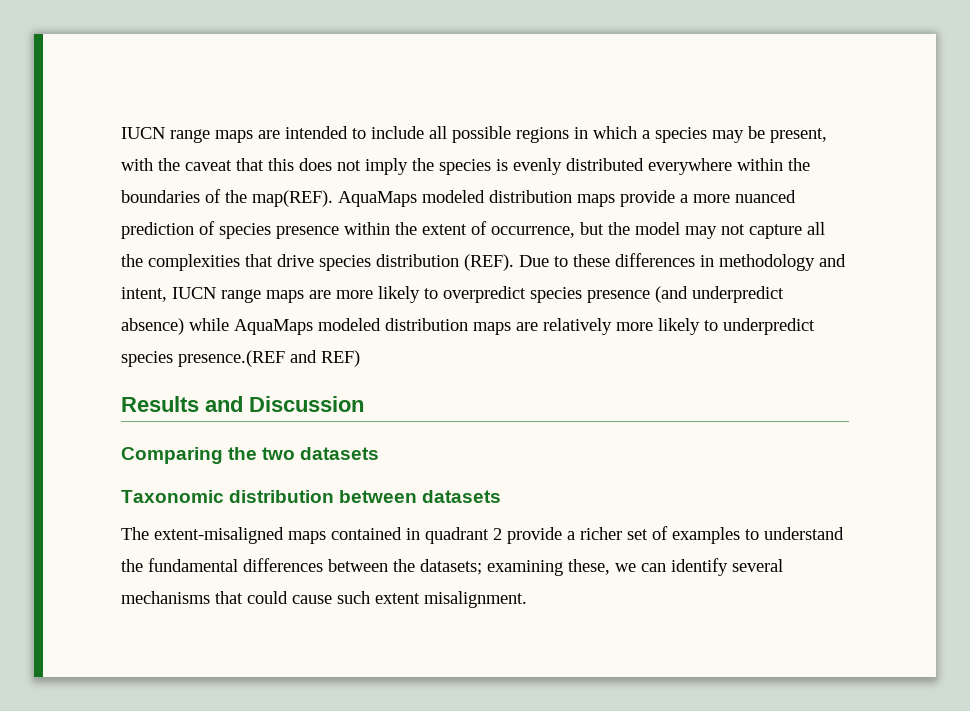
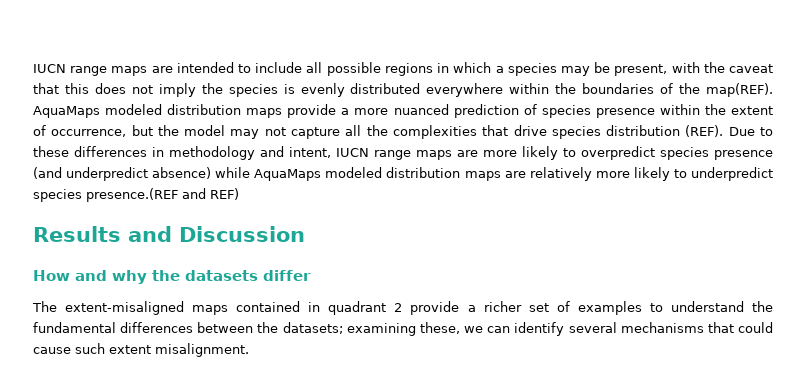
- Comparing the two datasets
- Taxonomic distribution between datasets
+ How and why the datasets differ

